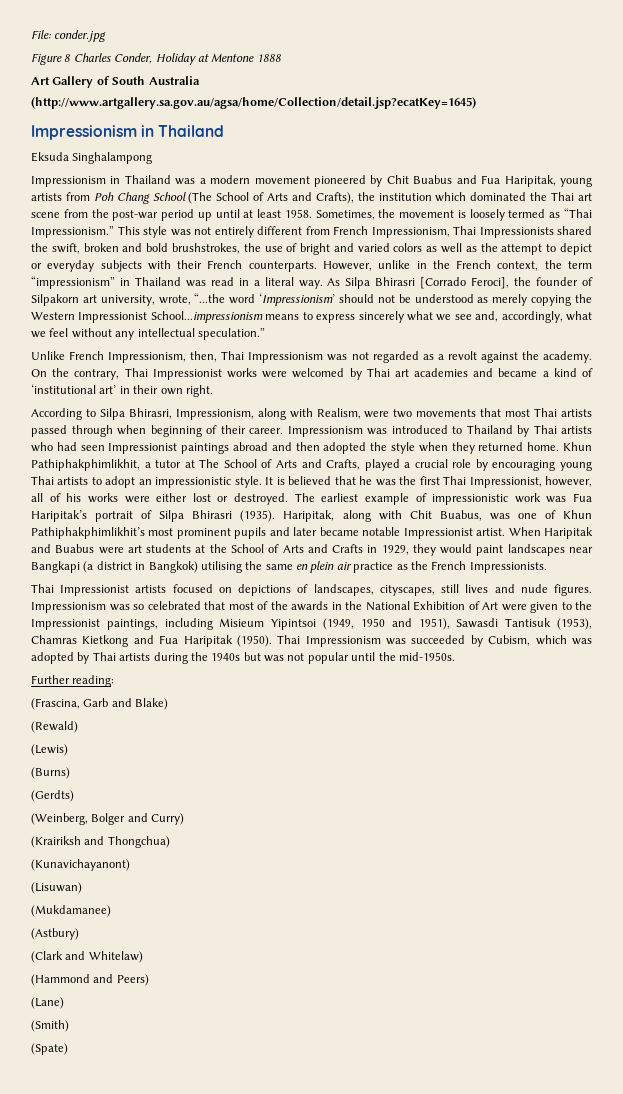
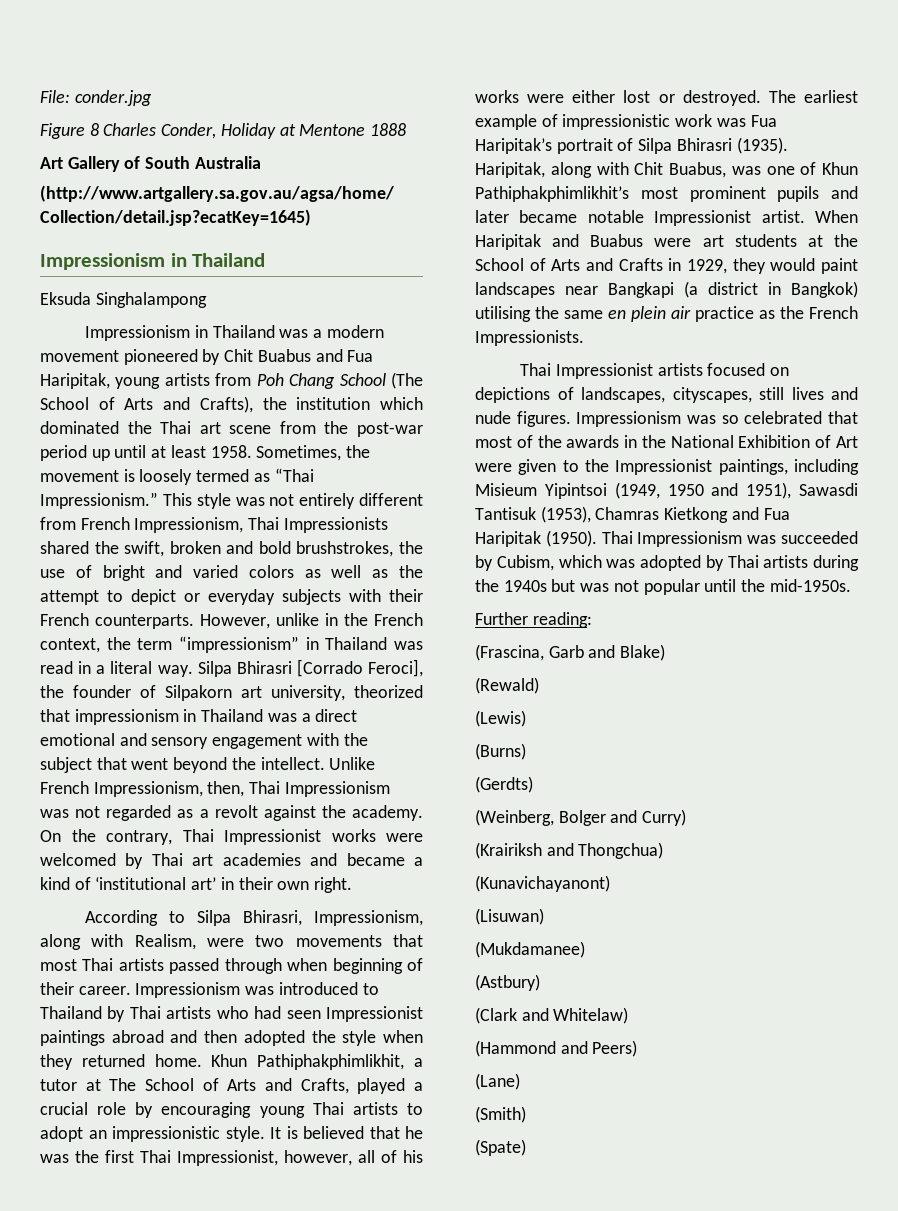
- As Silpa Bhirasri [Corrado Feroci], the founder of Silpakorn art university, wrote, “...the word ‘Impressionism’ should not be understood as merely copying the Western Impressionist School...impressionism means to express sincerely what we see and, accordingly, what we feel without any intellectual speculation.”
- Unlike French Impressionism, then, Thai Impressionism was not regarded as a revolt against the academy.
+ Silpa Bhirasri [Corrado Feroci], the founder of Silpakorn art university, theorized that impressionism in Thailand was a direct emotional and sensory engagement with the subject that went beyond the intellect. Unlike French Impressionism, then, Thai Impressionism was not regarded as a revolt against the academy.

